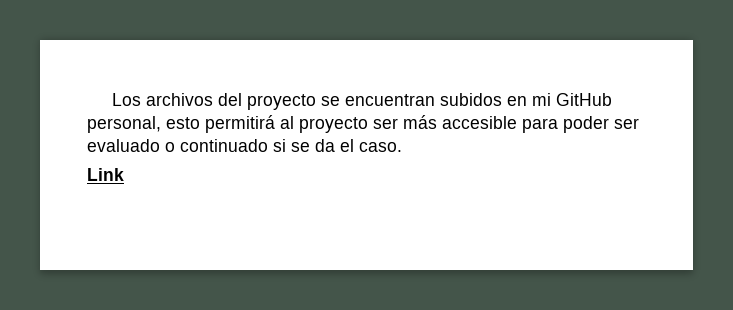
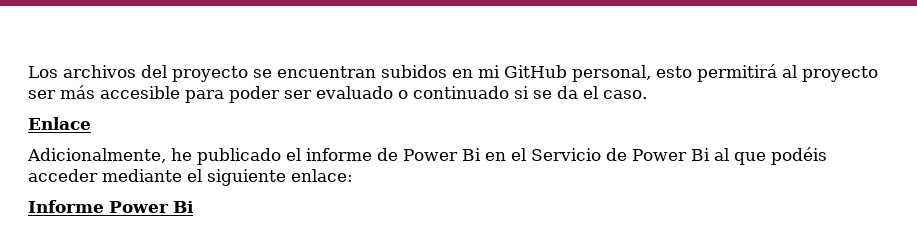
- Link
+ Enlace
+ Adicionalmente, he publicado el informe de Power Bi en el Servicio de Power Bi al que podéis acceder mediante el siguiente enlace:
+ Informe Power Bi

